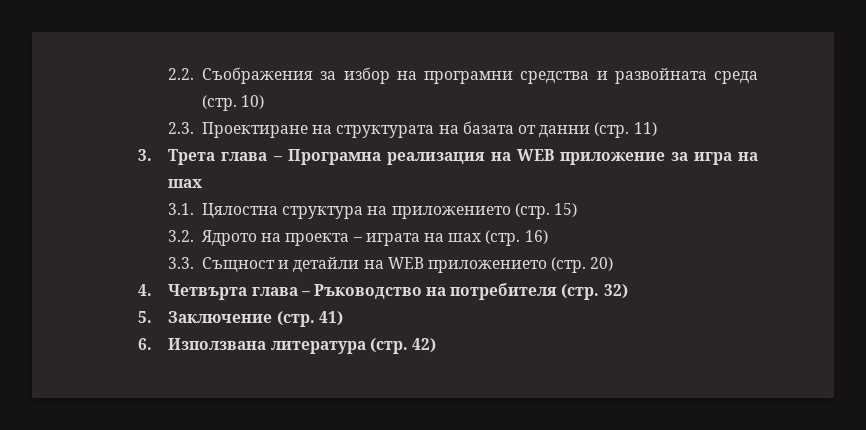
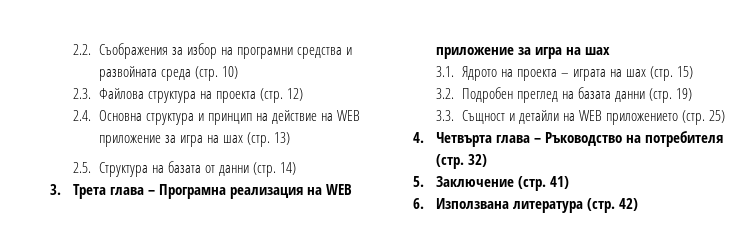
- 2.3. Проектиране на структурата на базата от данни (стр. 11)
+ 2.3. Файлова структура на проекта (стр. 12)
+ 2.4. Основна структура и принцип на действие на WEB приложение за игра на шах (стр. 13)
+ 2.5. Структура на базата от данни (стр. 14)
- 3.1. Цялостна структура на приложението (стр. 15)
- 3.2. Ядрото на проекта – играта на шах (стр. 16)
+ 3.1. Ядрото на проекта – играта на шах (стр. 15)
+ 3.2. Подробен преглед на базата данни (стр. 19)
- 3.3. Същност и детайли на WEB приложението (стр. 20)
+ 3.3. Същност и детайли на WEB приложението (стр. 25)

